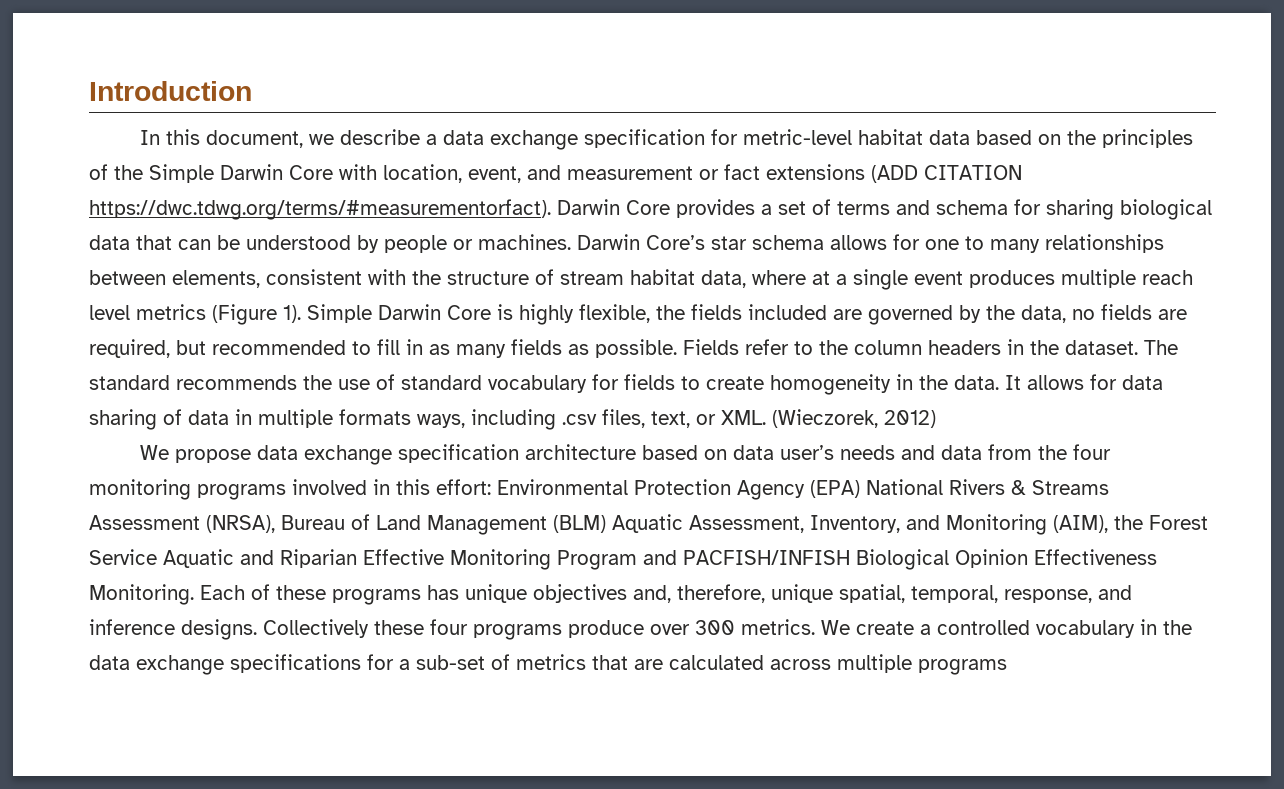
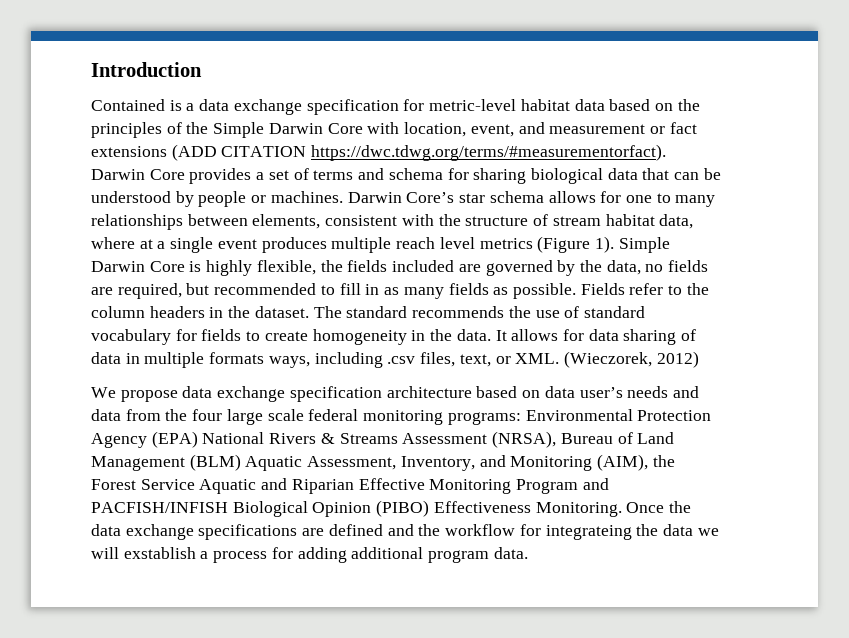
- In this document, we describe a data exchange specification for metric-level habitat data based on the principles of the Simple Darwin Core with location, event, and measurement or fact extensions (ADD CITATION https://dwc.tdwg.org/terms/#measurementorfact). Darwin Core provides a set of terms and schema for sharing biological data that can be understood by people or machines.
+ Contained is a data exchange specification for metric-level habitat data based on the principles of the Simple Darwin Core with location, event, and measurement or fact extensions (ADD CITATION https://dwc.tdwg.org/terms/#measurementorfact). Darwin Core provides a set of terms and schema for sharing biological data that can be understood by people or machines.
- We propose data exchange specification architecture based on data user’s needs and data from the four monitoring programs involved in this effort: Environmental Protection Agency (EPA) National Rivers & Streams Assessment (NRSA), Bureau of Land Management (BLM) Aquatic Assessment, Inventory, and Monitoring (AIM), the Forest Service Aquatic and Riparian Effective Monitoring Program and PACFISH/INFISH Biological Opinion Effectiveness Monitoring.
+ We propose data exchange specification architecture based on data user’s needs and data from the four large scale federal monitoring programs: Environmental Protection Agency (EPA) National Rivers & Streams Assessment (NRSA), Bureau of Land Management (BLM) Aquatic Assessment, Inventory, and Monitoring (AIM), the Forest Service Aquatic and Riparian Effective Monitoring Program and PACFISH/INFISH Biological Opinion (PIBO) Effectiveness Monitoring.
- Each of these programs has unique objectives and, therefore, unique spatial, temporal, response, and inference designs. Collectively these four programs produce over 300 metrics. We create a controlled vocabulary in the data exchange specifications for a sub-set of metrics that are calculated across multiple programs
+ Once the data exchange specifications are defined and the workflow for integrateing the data we will exstablish a process for adding additional program data.

